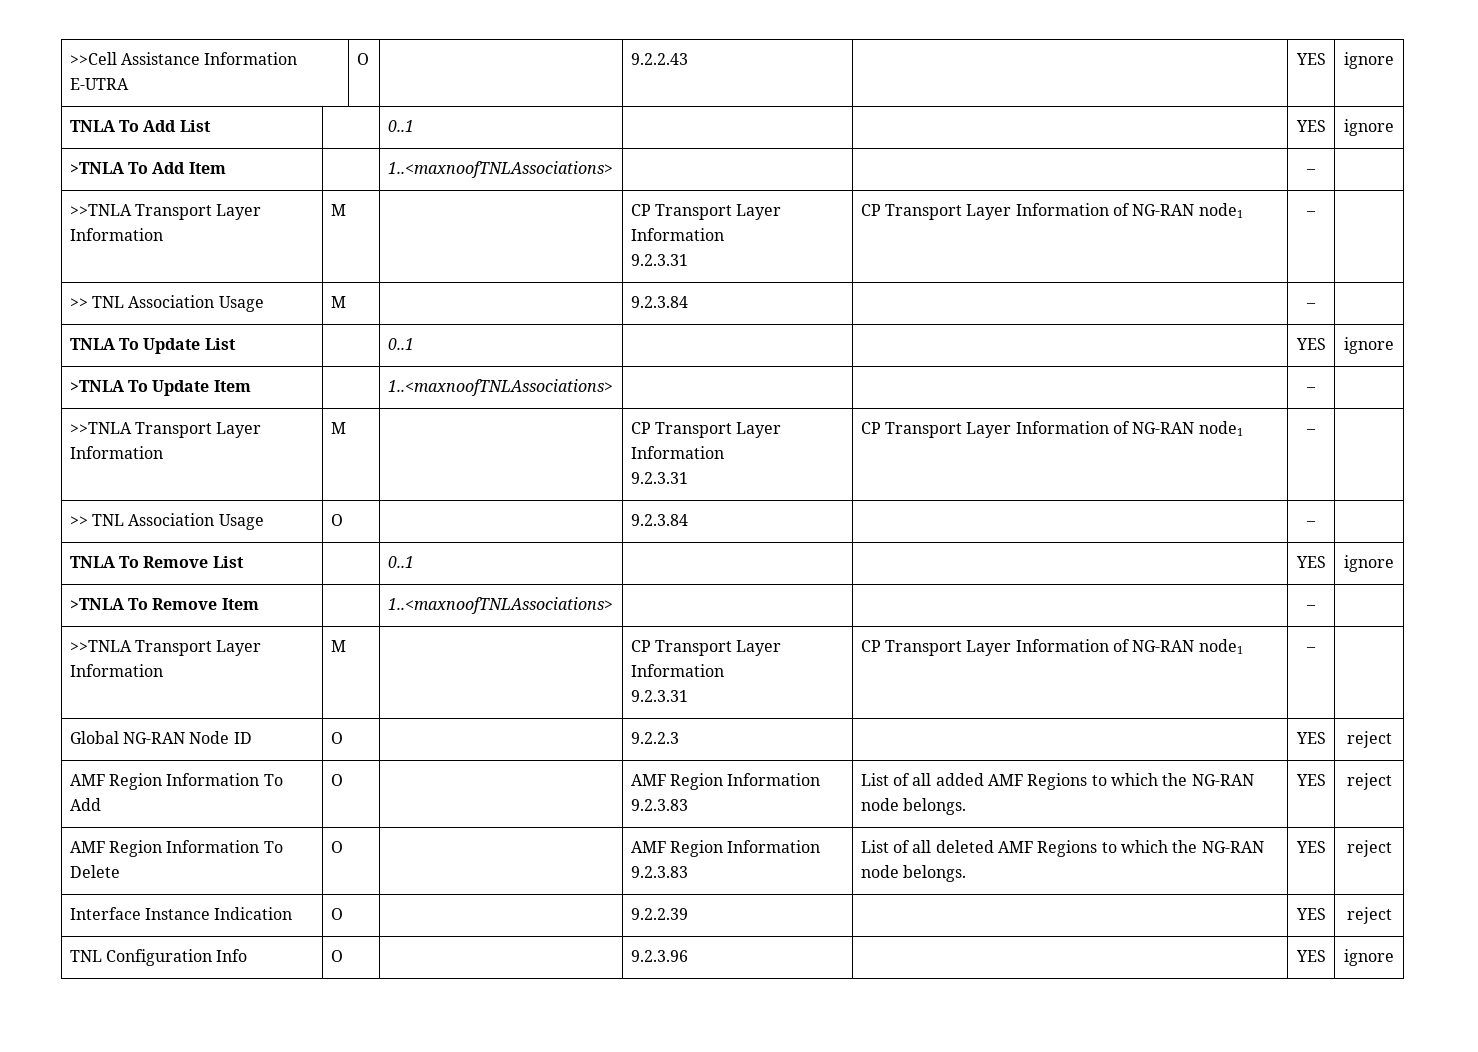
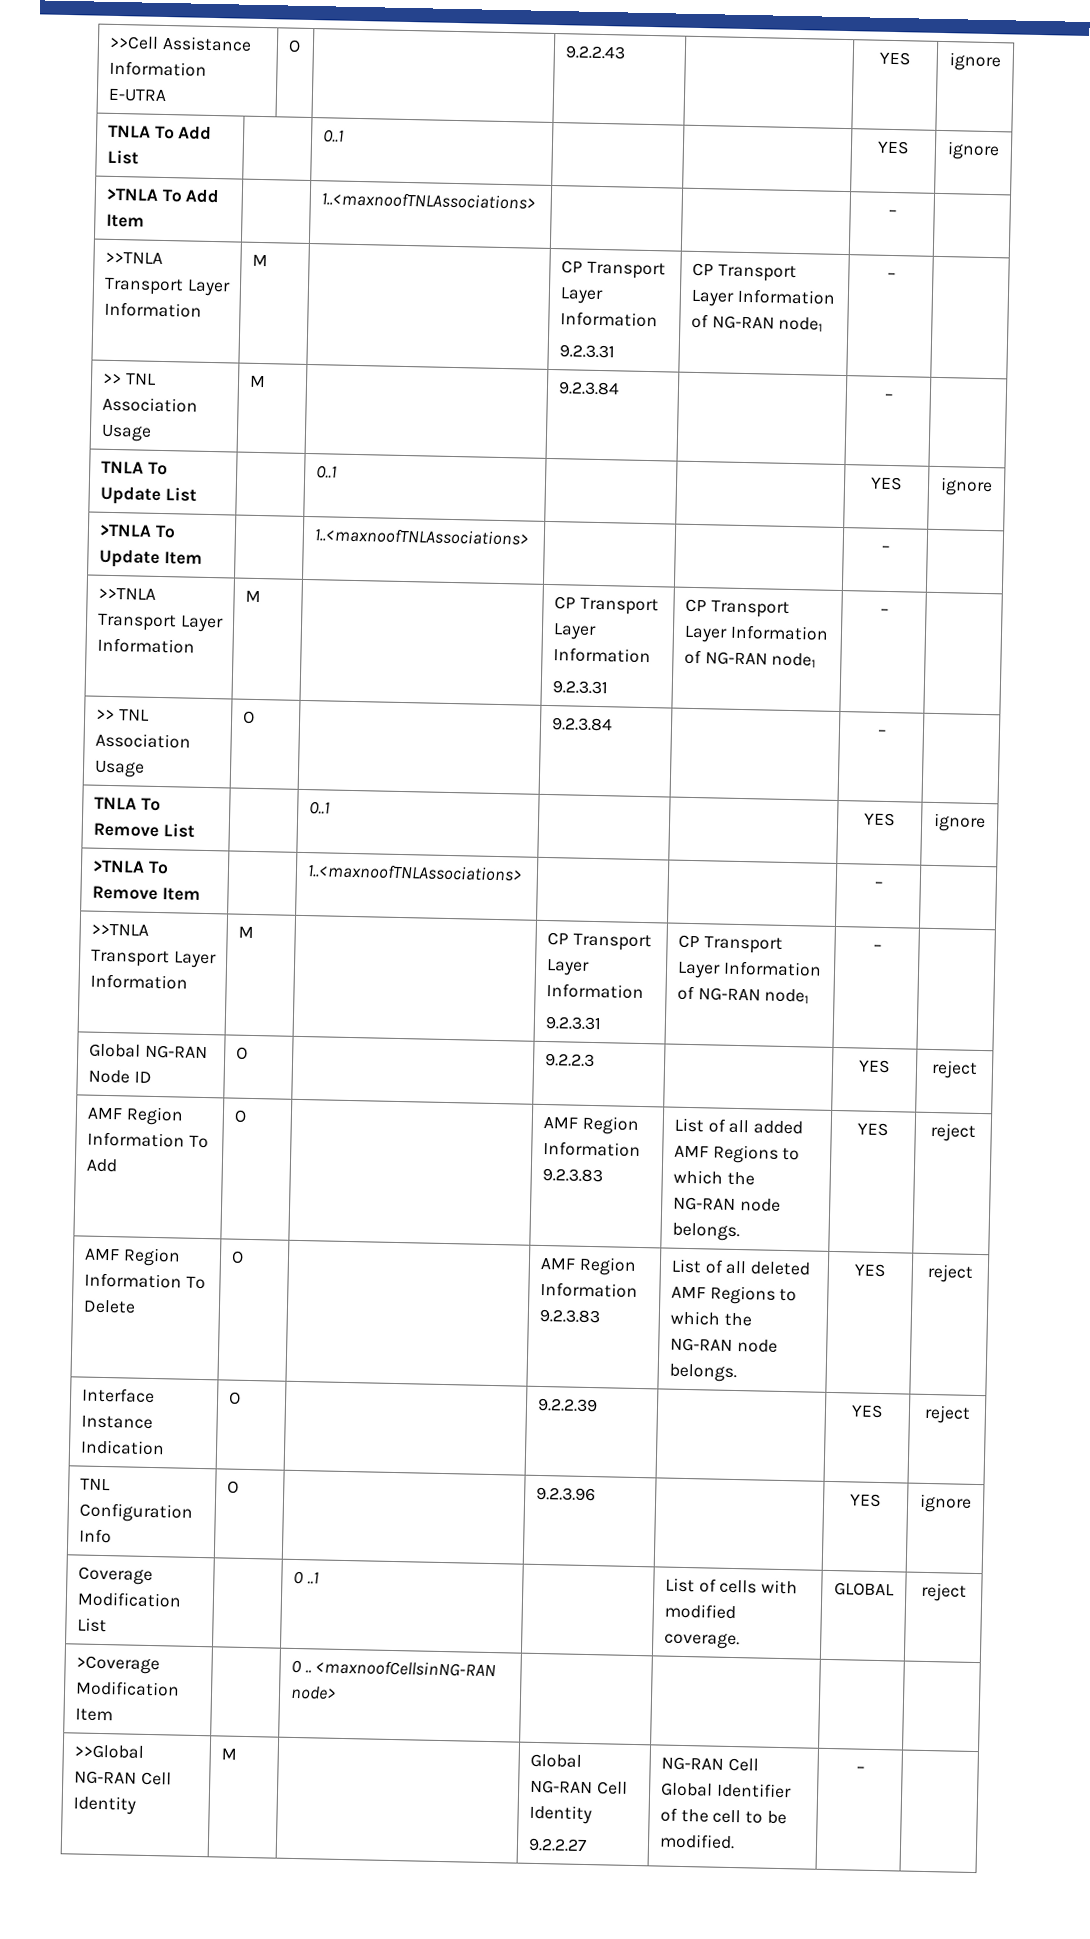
+ Coverage Modification List | | 0 ..1 | | List of cells with modified coverage. | GLOBAL | reject
+ >Coverage Modification Item | | 0 .. <maxnoofCellsinNG-RAN node> | | | |
+ >>Global NG-RAN Cell Identity | M | | Global NG-RAN Cell Identity
+ 9.2.2.27 | NG-RAN Cell Global Identifier of the cell to be modified. | – |

